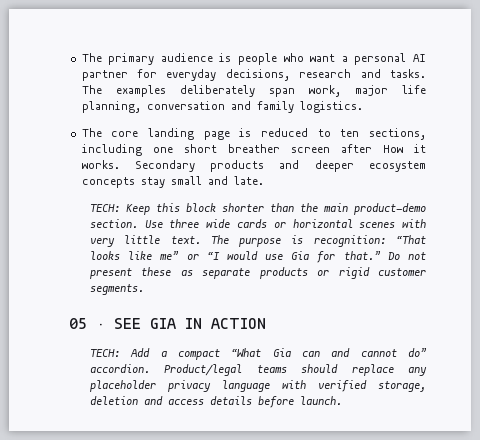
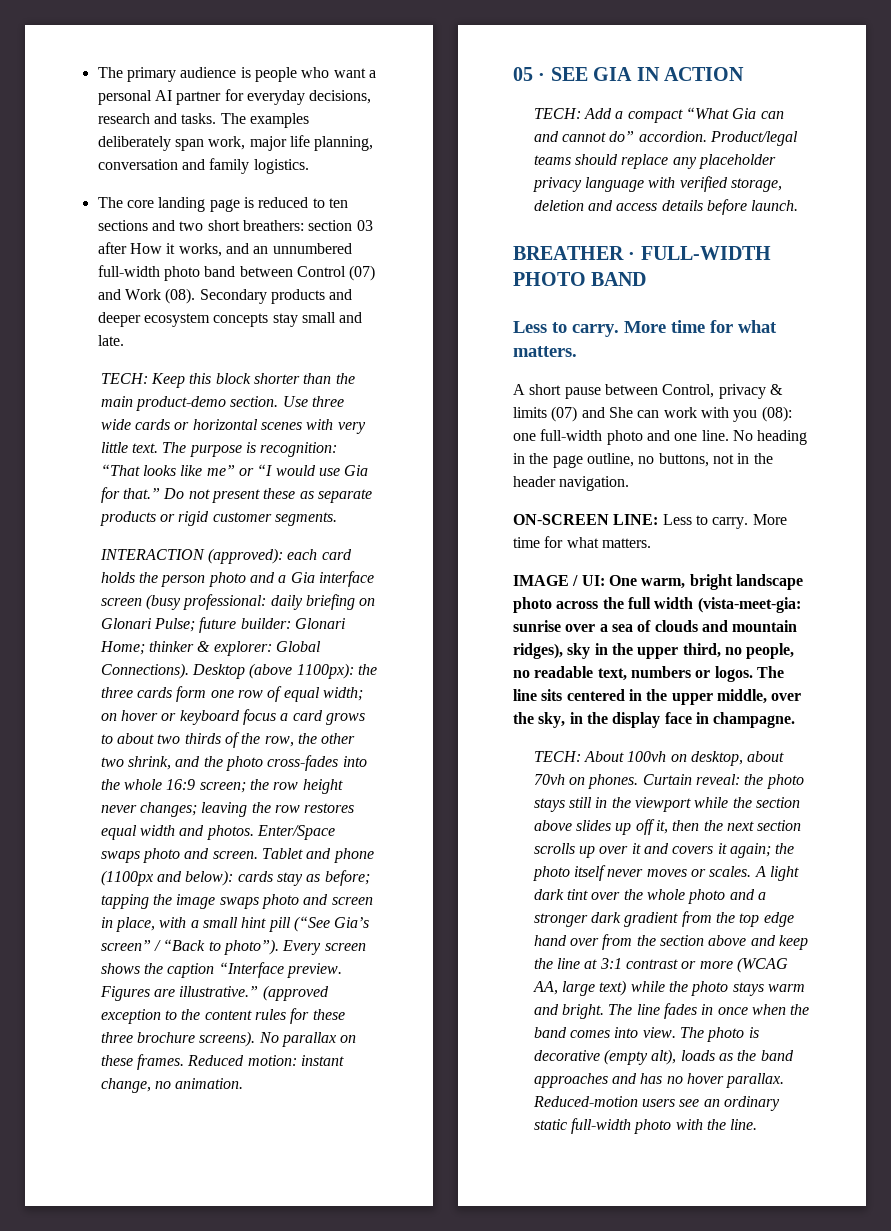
- The core landing page is reduced to ten sections, including one short breather screen after How it works.
+ The core landing page is reduced to ten sections and two short breathers: section 03 after How it works, and an unnumbered full-width photo band between Control (07) and Work (08).
+ INTERACTION (approved): each card holds the person photo and a Gia interface screen (busy professional: daily briefing on Glonari Pulse; future builder: Glonari Home; thinker & explorer: Global Connections). Desktop (above 1100px): the three cards form one row of equal width; on hover or keyboard focus a card grows to about two thirds of the row, the other two shrink, and the photo cross-fades into the whole 16:9 screen; the row height never changes; leaving the row restores equal width and photos. Enter/Space swaps photo and screen. Tablet and phone (1100px and below): cards stay as before; tapping the image swaps photo and screen in place, with a small hint pill (“See Gia’s screen” / “Back to photo”). Every screen shows the caption “Interface preview. Figures are illustrative.” (approved exception to the content rules for these three brochure screens). No parallax on these frames. Reduced motion: instant change, no animation.
+ BREATHER · FULL-WIDTH PHOTO BAND
+ Less to carry. More time for what matters.
+ A short pause between Control, privacy & limits (07) and She can work with you (08): one full-width photo and one line. No heading in the page outline, no buttons, not in the header navigation.
+ ON-SCREEN LINE: Less to carry. More time for what matters.
+ IMAGE / UI: One warm, bright landscape photo across the full width (vista-meet-gia: sunrise over a sea of clouds and mountain ridges), sky in the upper third, no people, no readable text, numbers or logos. The line sits centered in the upper middle, over the sky, in the display face in champagne.
+ TECH: About 100vh on desktop, about 70vh on phones. Curtain reveal: the photo stays still in the viewport while the section above slides up off it, then the next section scrolls up over it and covers it again; the photo itself never moves or scales. A light dark tint over the whole photo and a stronger dark gradient from the top edge hand over from the section above and keep the line at 3:1 contrast or more (WCAG AA, large text) while the photo stays warm and bright. The line fades in once when the band comes into view. The photo is decorative (empty alt), loads as the band approaches and has no hover parallax. Reduced-motion users see an ordinary static full-width photo with the line.

